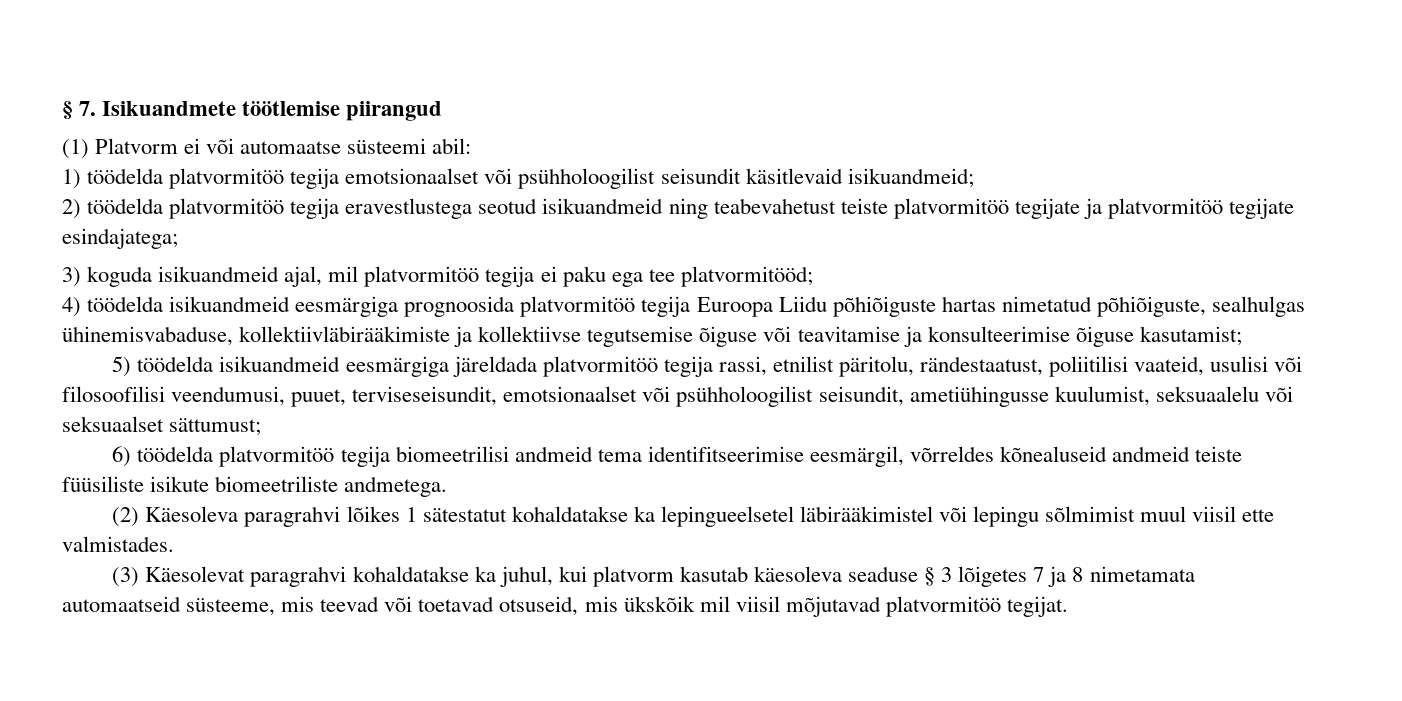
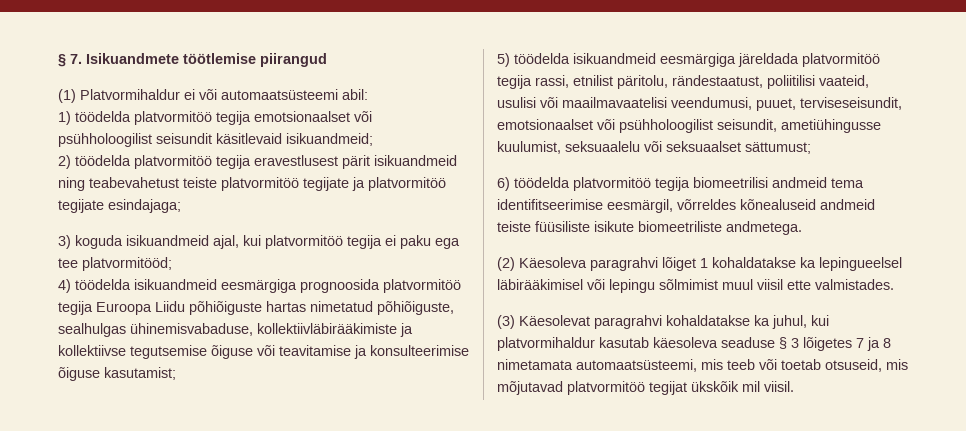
- (1) Platvorm ei või automaatse süsteemi abil:
+ (1) Platvormihaldur ei või automaatsüsteemi abil:
- 2) töödelda platvormitöö tegija eravestlustega seotud isikuandmeid ning teabevahetust teiste platvormitöö tegijate ja platvormitöö tegijate esindajatega;
+ 2) töödelda platvormitöö tegija eravestlusest pärit isikuandmeid ning teabevahetust teiste platvormitöö tegijate ja platvormitöö tegijate esindajaga;
- 3) koguda isikuandmeid ajal, mil platvormitöö tegija ei paku ega tee platvormitööd;
+ 3) koguda isikuandmeid ajal, kui platvormitöö tegija ei paku ega tee platvormitööd;
- 5) töödelda isikuandmeid eesmärgiga järeldada platvormitöö tegija rassi, etnilist päritolu, rändestaatust, poliitilisi vaateid, usulisi või filosoofilisi veendumusi, puuet, terviseseisundit, emotsionaalset või psühholoogilist seisundit, ametiühingusse kuulumist, seksuaalelu või seksuaalset sättumust;
+ 5) töödelda isikuandmeid eesmärgiga järeldada platvormitöö tegija rassi, etnilist päritolu, rändestaatust, poliitilisi vaateid, usulisi või maailmavaatelisi veendumusi, puuet, terviseseisundit, emotsionaalset või psühholoogilist seisundit, ametiühingusse kuulumist, seksuaalelu või seksuaalset sättumust;
- (2) Käesoleva paragrahvi lõikes 1 sätestatut kohaldatakse ka lepingueelsetel läbirääkimistel või lepingu sõlmimist muul viisil ette valmistades.
+ (2) Käesoleva paragrahvi lõiget 1 kohaldatakse ka lepingueelsel läbirääkimisel või lepingu sõlmimist muul viisil ette valmistades.
- (3) Käesolevat paragrahvi kohaldatakse ka juhul, kui platvorm kasutab käesoleva seaduse § 3 lõigetes 7 ja 8 nimetamata automaatseid süsteeme, mis teevad või toetavad otsuseid, mis ükskõik mil viisil mõjutavad platvormitöö tegijat.
+ (3) Käesolevat paragrahvi kohaldatakse ka juhul, kui platvormihaldur kasutab käesoleva seaduse § 3 lõigetes 7 ja 8 nimetamata automaatsüsteemi, mis teeb või toetab otsuseid, mis mõjutavad platvormitöö tegijat ükskõik mil viisil.

